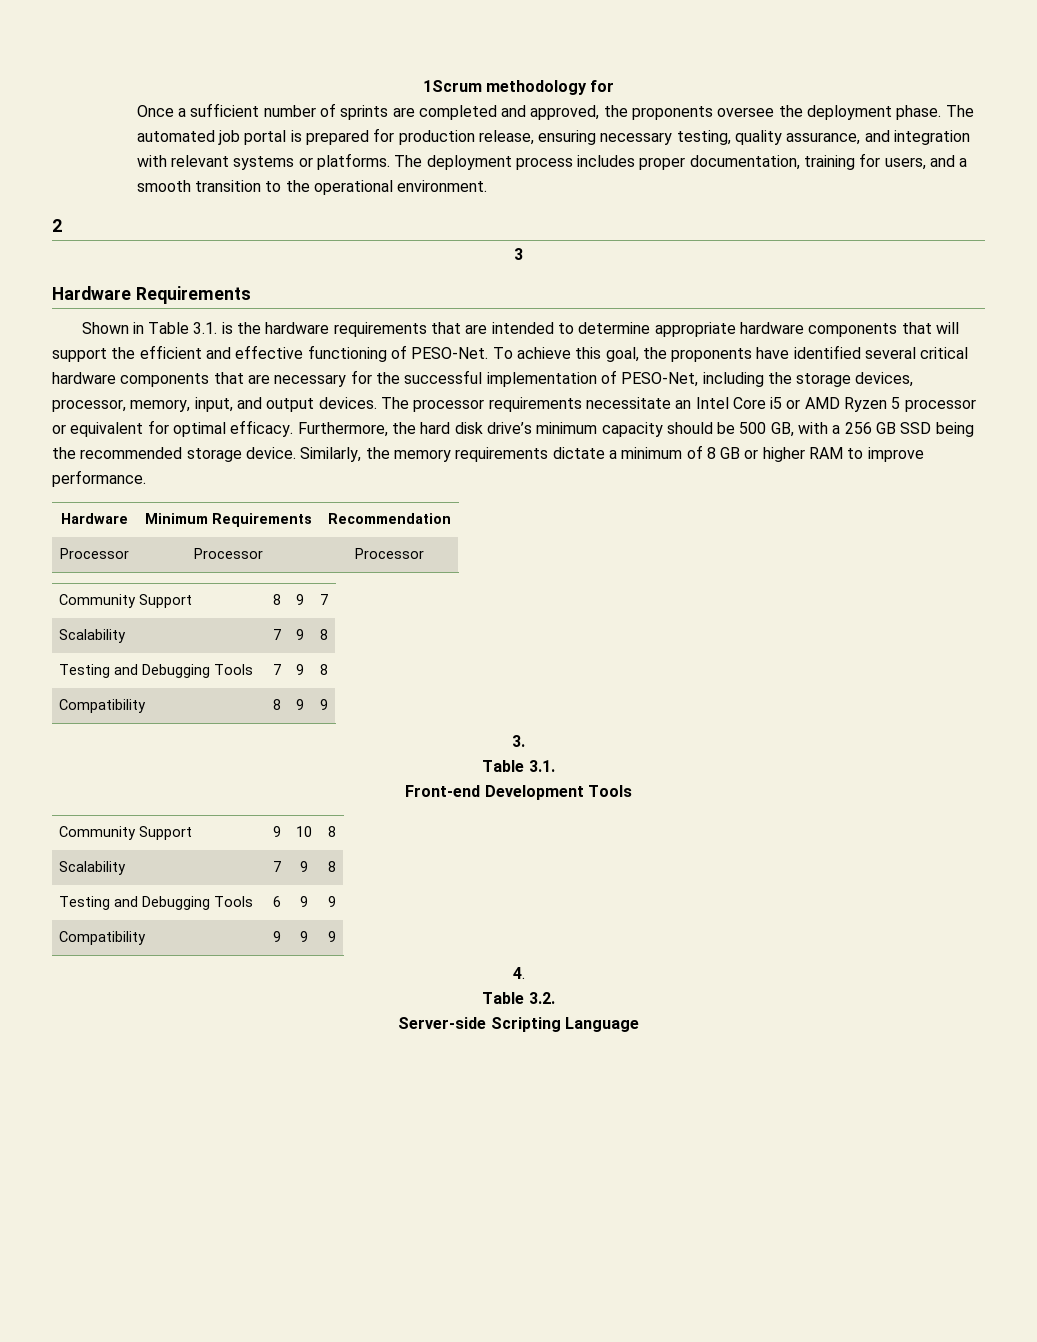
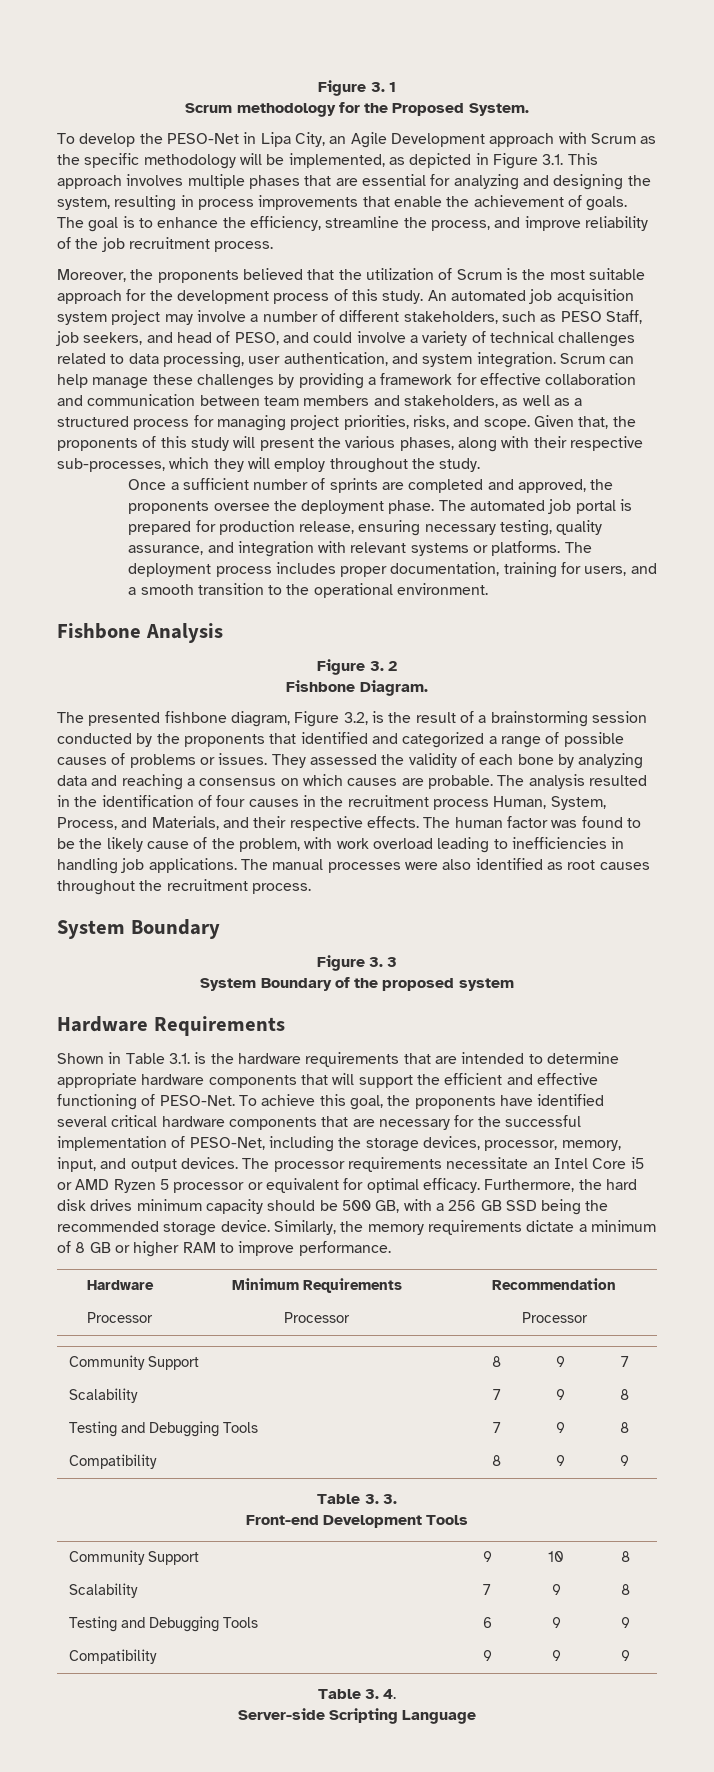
- 1Scrum methodology for
+ Figure 3. 1
+ Scrum methodology for the Proposed System.
+ To develop the PESO-Net in Lipa City, an Agile Development approach with Scrum as the specific methodology will be implemented, as depicted in Figure 3.1. This approach involves multiple phases that are essential for analyzing and designing the system, resulting in process improvements that enable the achievement of goals. The goal is to enhance the efficiency, streamline the process, and improve reliability of the job recruitment process.
+ Moreover, the proponents believed that the utilization of Scrum is the most suitable approach for the development process of this study. An automated job acquisition system project may involve a number of different stakeholders, such as PESO Staff, job seekers, and head of PESO, and could involve a variety of technical challenges related to data processing, user authentication, and system integration. Scrum can help manage these challenges by providing a framework for effective collaboration and communication between team members and stakeholders, as well as a structured process for managing project priorities, risks, and scope. Given that, the proponents of this study will present the various phases, along with their respective sub-processes, which they will employ throughout the study.
- 2
- 3
+ Fishbone Analysis
+ Figure 3. 2
+ Fishbone Diagram.
+ The presented fishbone diagram, Figure 3.2, is the result of a brainstorming session conducted by the proponents that identified and categorized a range of possible causes of problems or issues. They assessed the validity of each bone by analyzing data and reaching a consensus on which causes are probable. The analysis resulted in the identification of four causes in the recruitment process Human, System, Process, and Materials, and their respective effects. The human factor was found to be the likely cause of the problem, with work overload leading to inefficiencies in handling job applications. The manual processes were also identified as root causes throughout the recruitment process.
+ System Boundary
+ Figure 3. 3
+ System Boundary of the proposed system
- Furthermore, the hard disk drive’s minimum capacity should be 500 GB, with a 256 GB SSD being the recommended storage device.
+ Furthermore, the hard disk drives minimum capacity should be 500 GB, with a 256 GB SSD being the recommended storage device.
- 3.
- Table 3.1.
+ Table 3. 3.
- 4.
+ Table 3. 4.
- Table 3.2.

